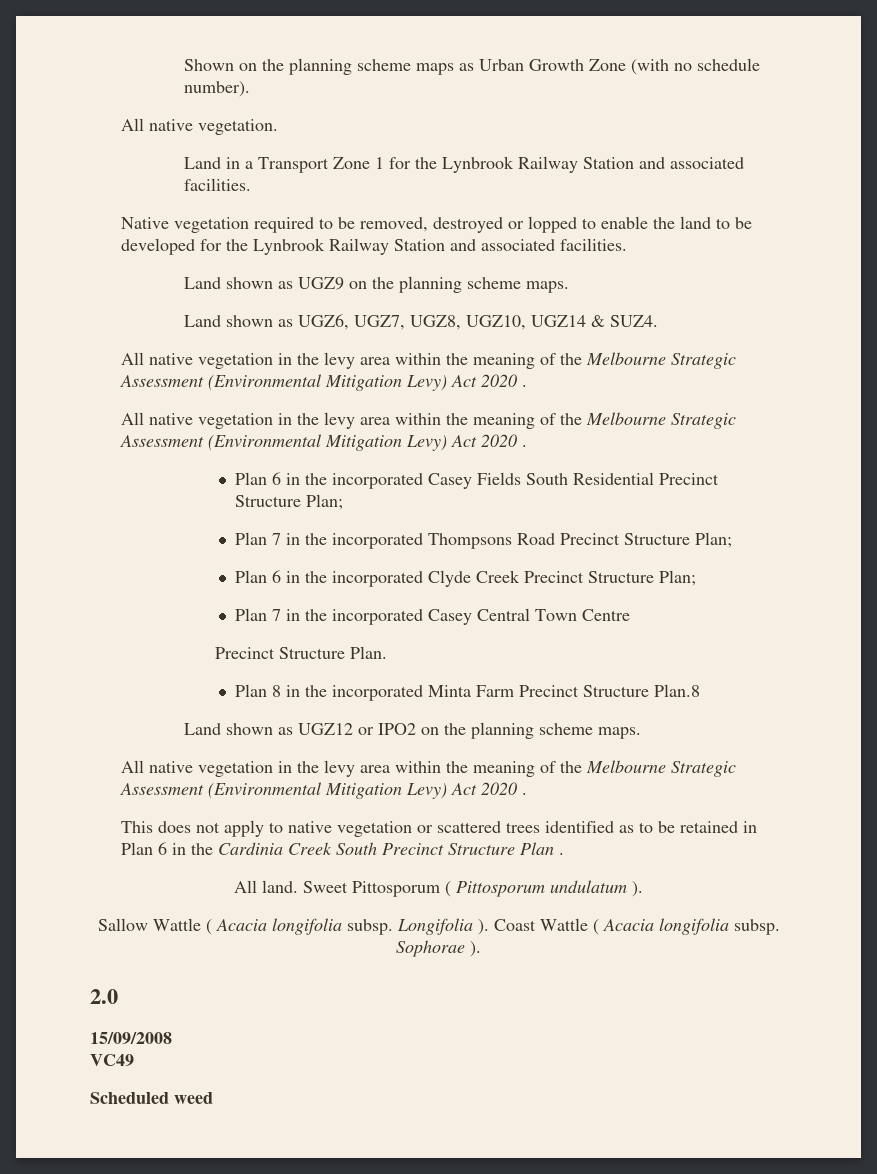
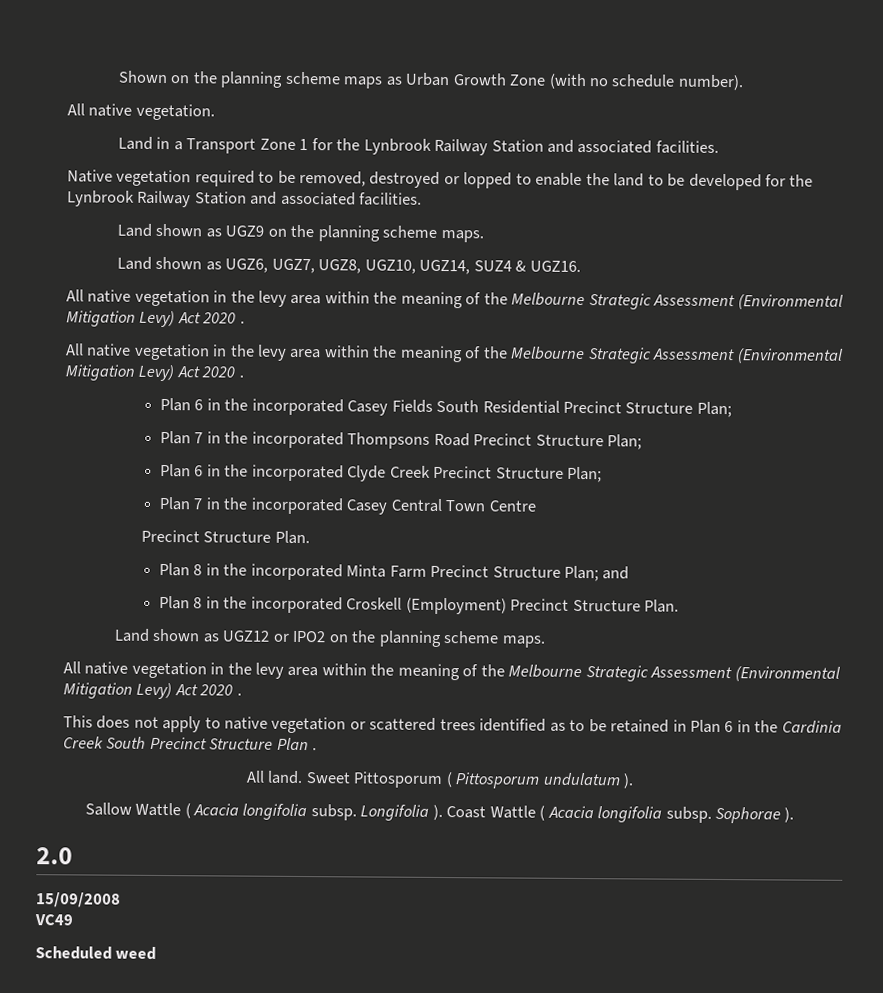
- Land shown as UGZ6, UGZ7, UGZ8, UGZ10, UGZ14 & SUZ4.
+ Land shown as UGZ6, UGZ7, UGZ8, UGZ10, UGZ14, SUZ4 & UGZ16.
- Plan 8 in the incorporated Minta Farm Precinct Structure Plan.8
+ Plan 8 in the incorporated Minta Farm Precinct Structure Plan; and
+ Plan 8 in the incorporated Croskell (Employment) Precinct Structure Plan.

